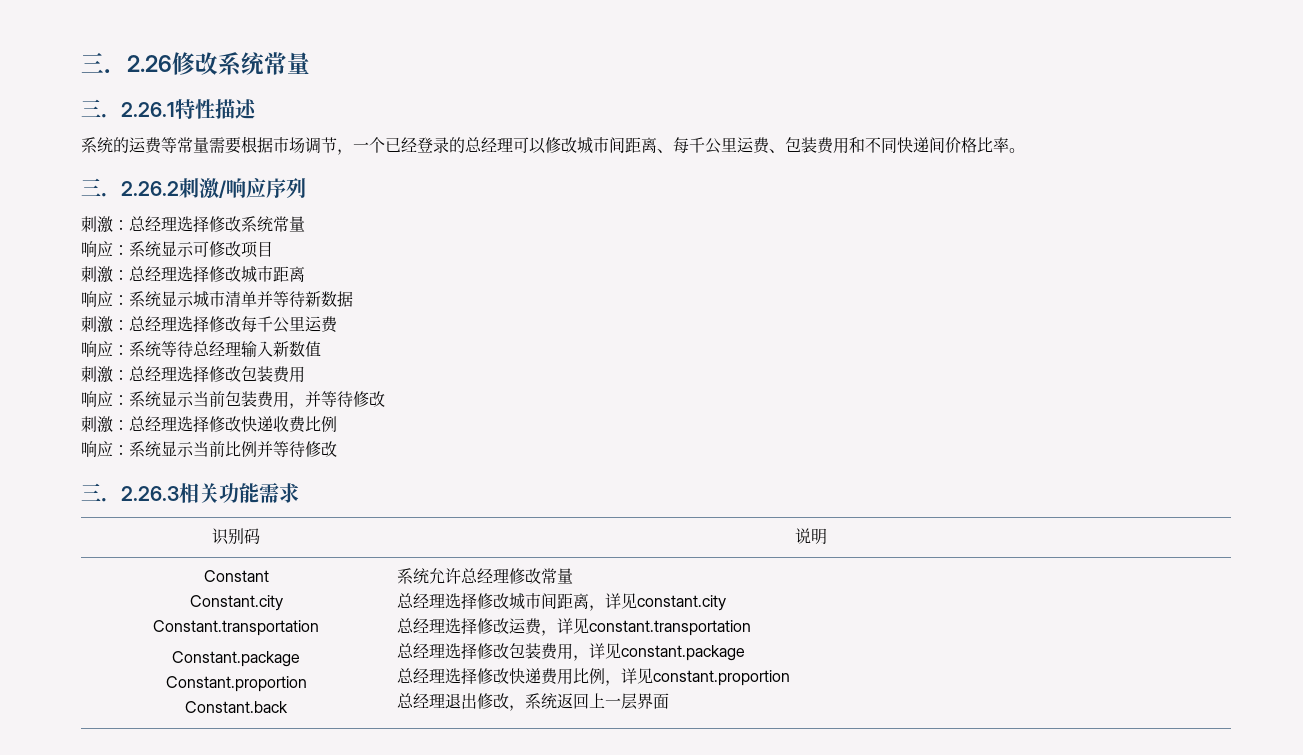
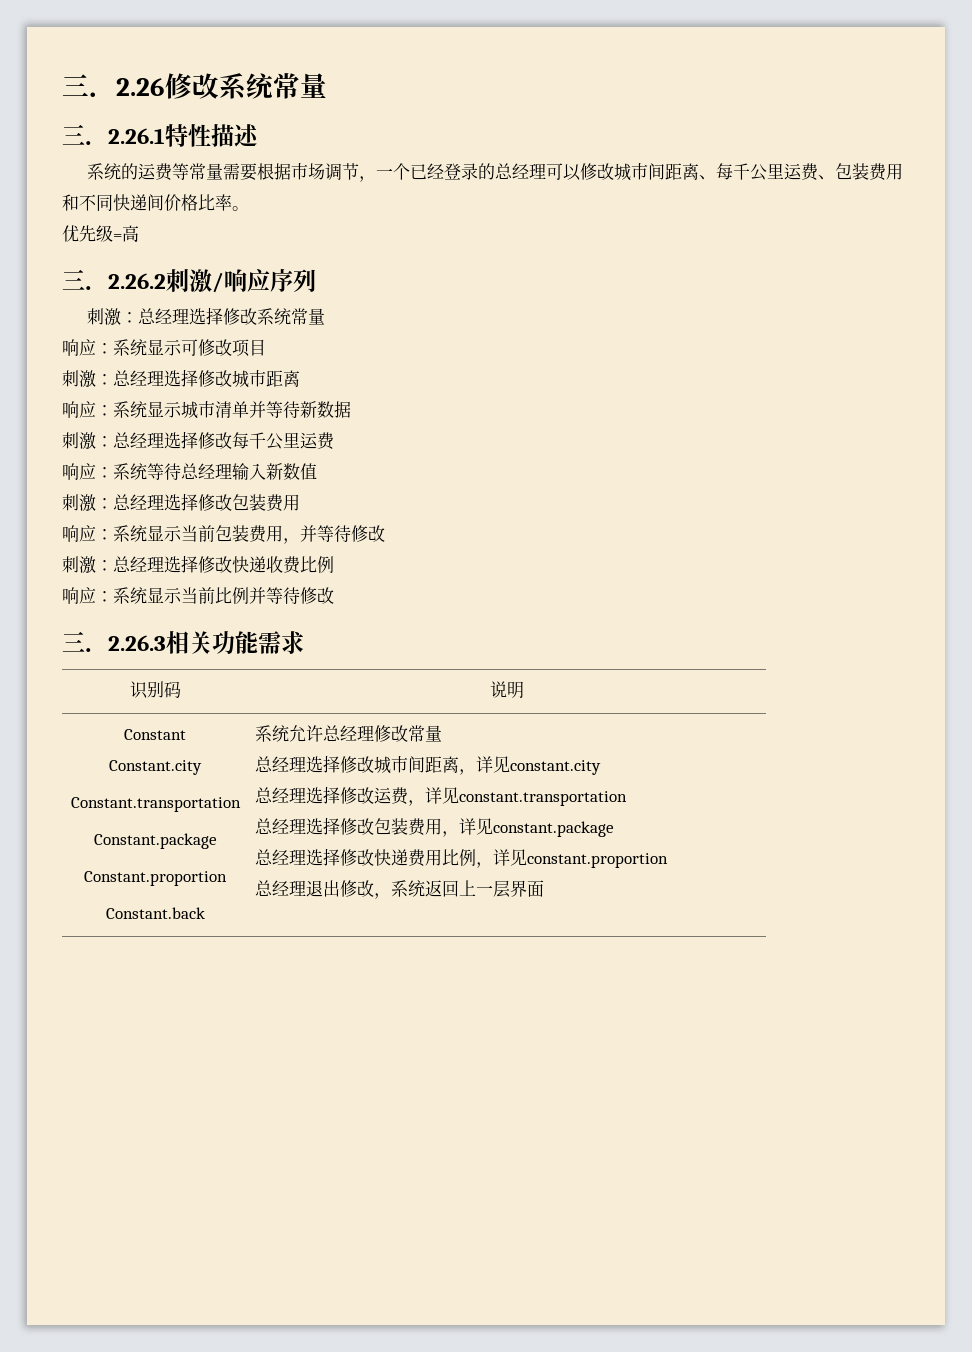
+ 优先级=高

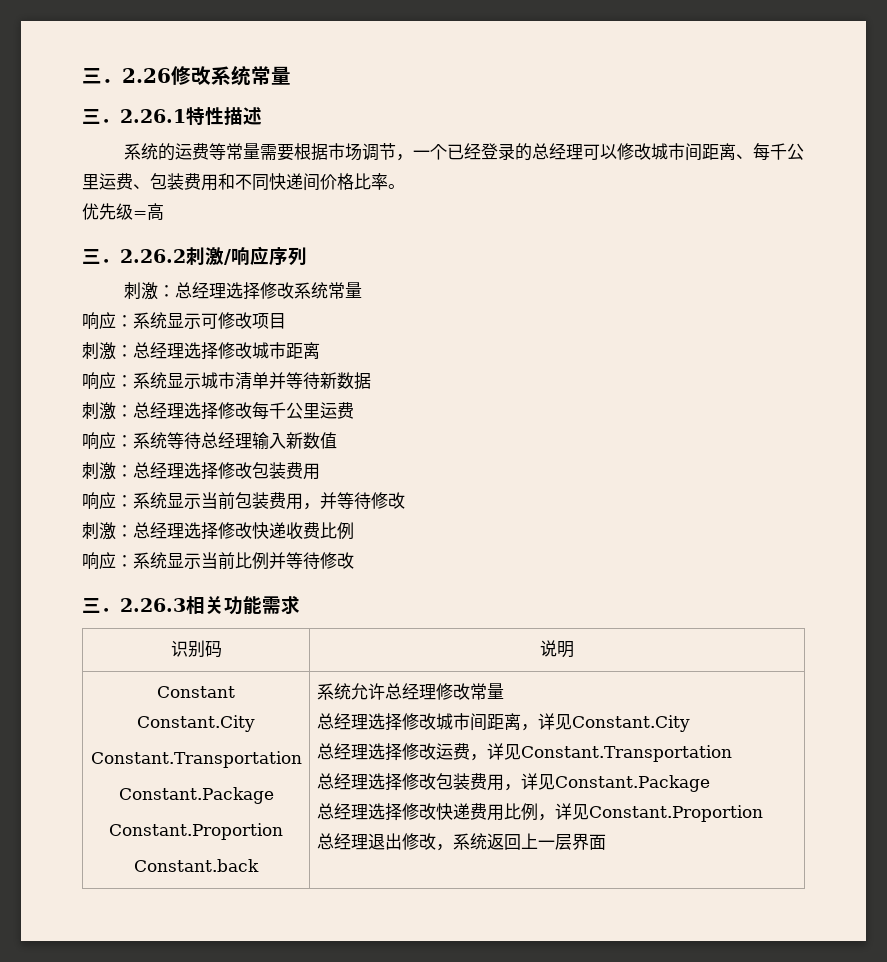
  Constant
- Constant.city
- Constant.transportation
- Constant.package
- Constant.proportion
+ Constant.City
+ Constant.Transportation
+ Constant.Package
+ Constant.Proportion
- 总经理选择修改城市间距离，详见constant.city
+ 总经理选择修改城市间距离，详见Constant.City
- 总经理选择修改运费，详见constant.transportation
+ 总经理选择修改运费，详见Constant.Transportation
- 总经理选择修改包装费用，详见constant.package
+ 总经理选择修改包装费用，详见Constant.Package
- 总经理选择修改快递费用比例，详见constant.proportion
+ 总经理选择修改快递费用比例，详见Constant.Proportion

